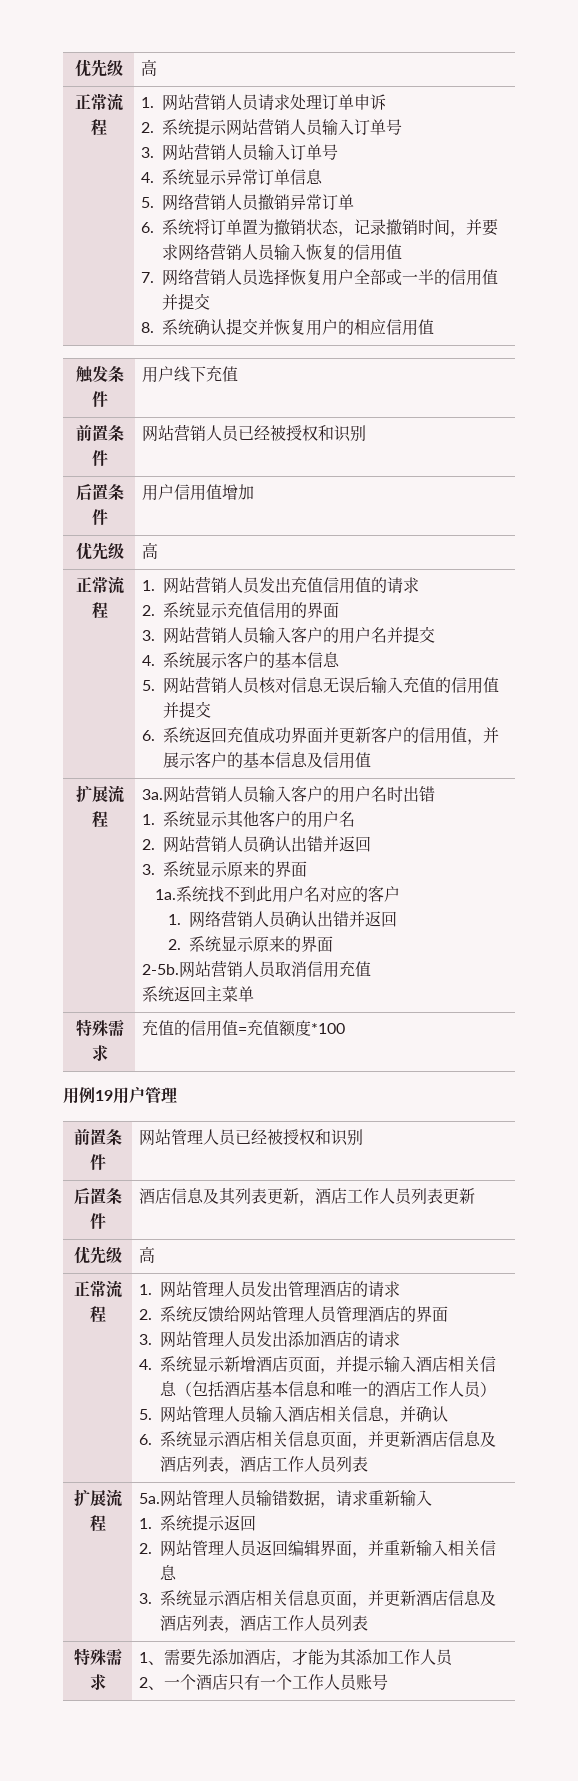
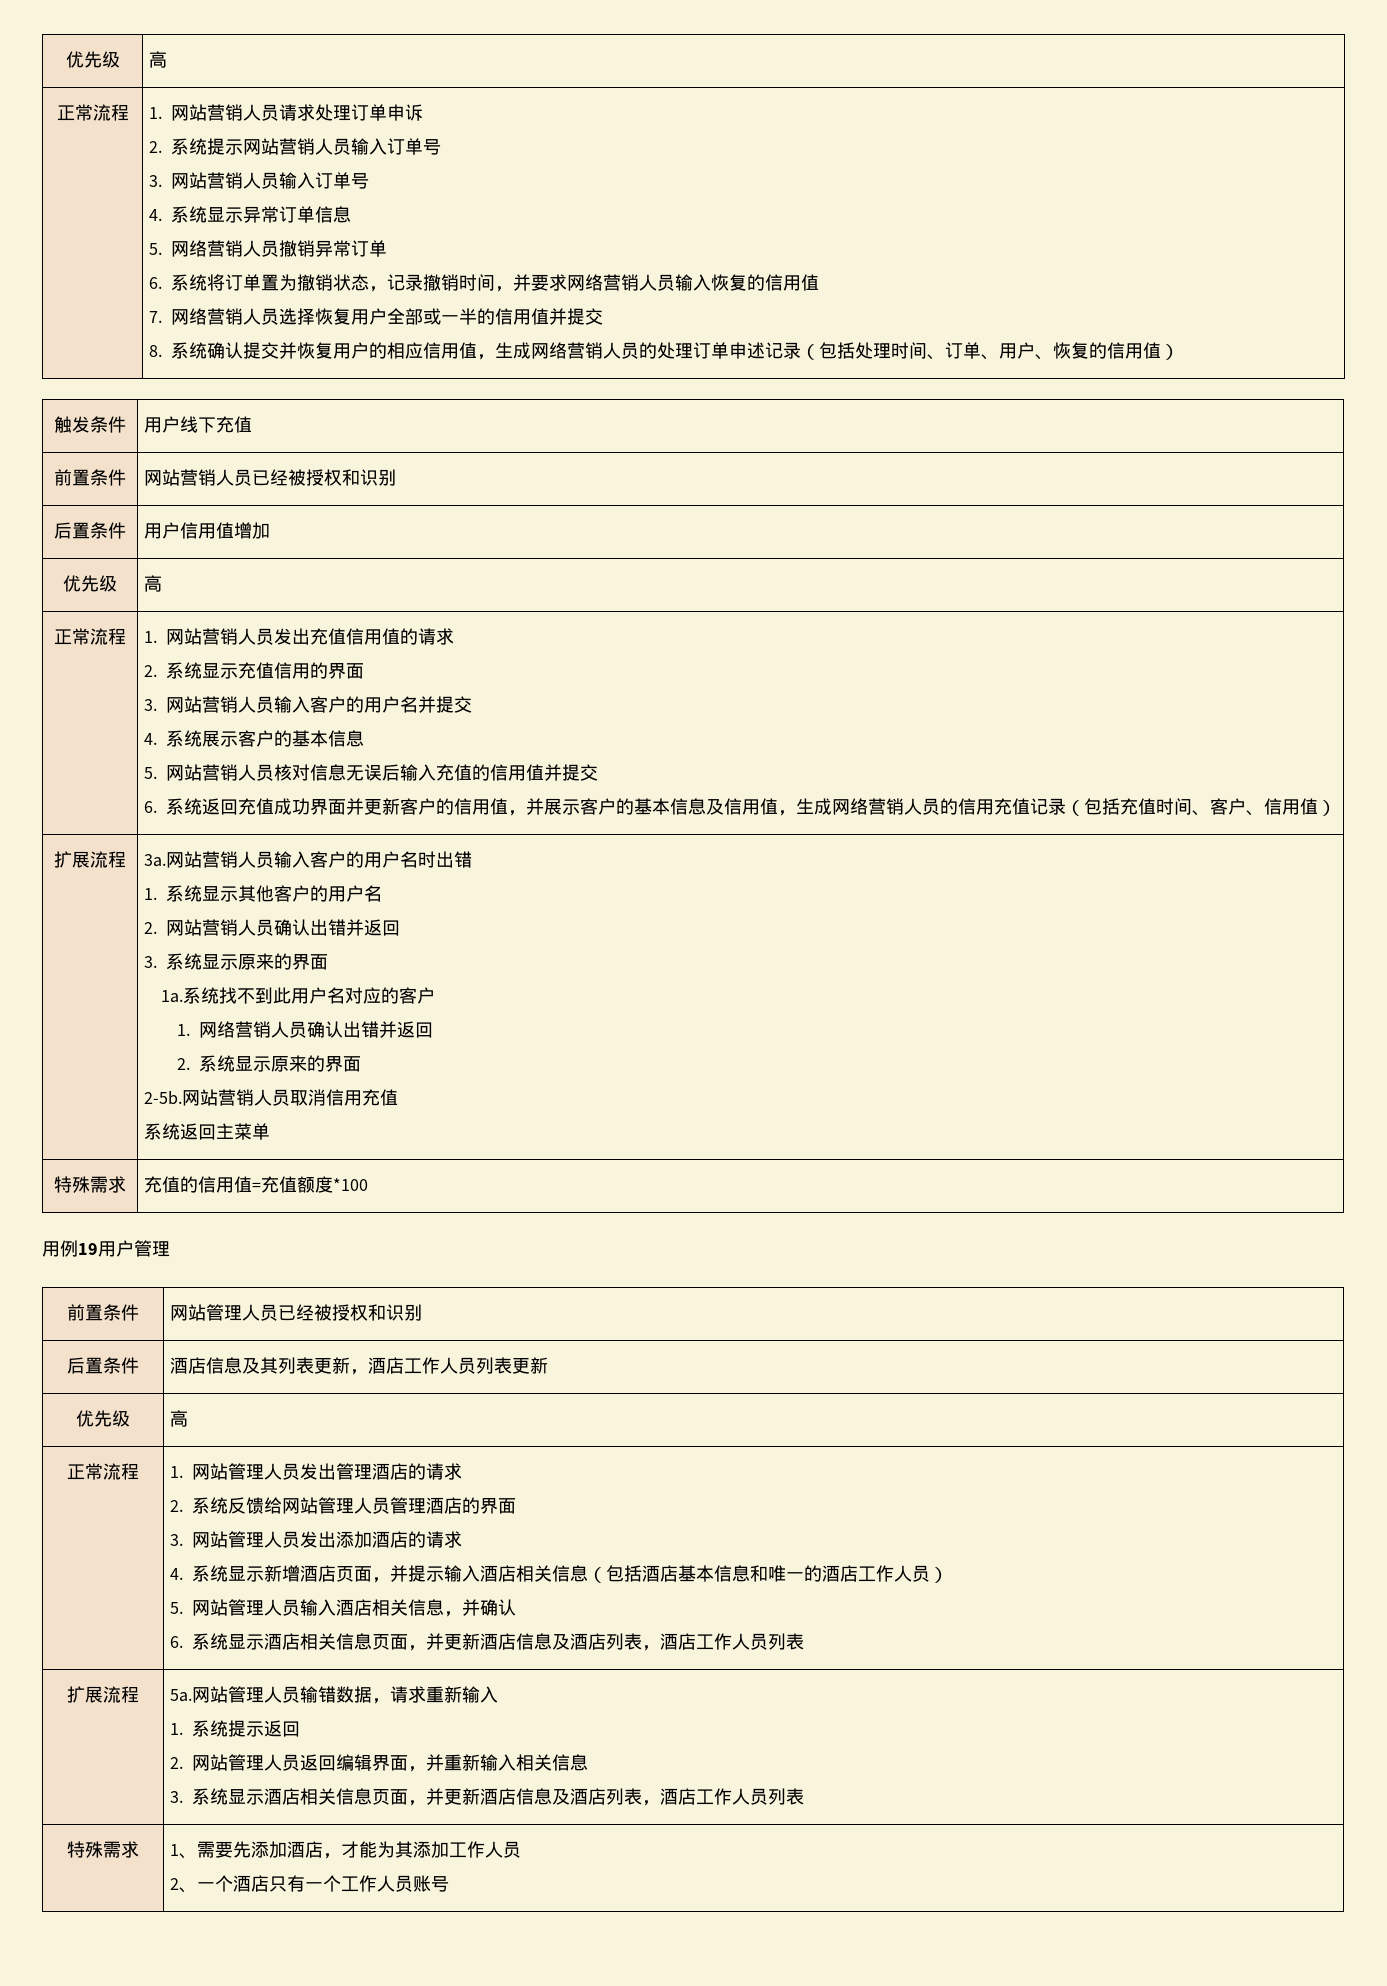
- 8.系统确认提交并恢复用户的相应信用值
+ 8.系统确认提交并恢复用户的相应信用值，生成网络营销人员的处理订单申述记录（包括处理时间、订单、用户、恢复的信用值）
- 6.系统返回充值成功界面并更新客户的信用值，并展示客户的基本信息及信用值
+ 6.系统返回充值成功界面并更新客户的信用值，并展示客户的基本信息及信用值，生成网络营销人员的信用充值记录（包括充值时间、客户、信用值）

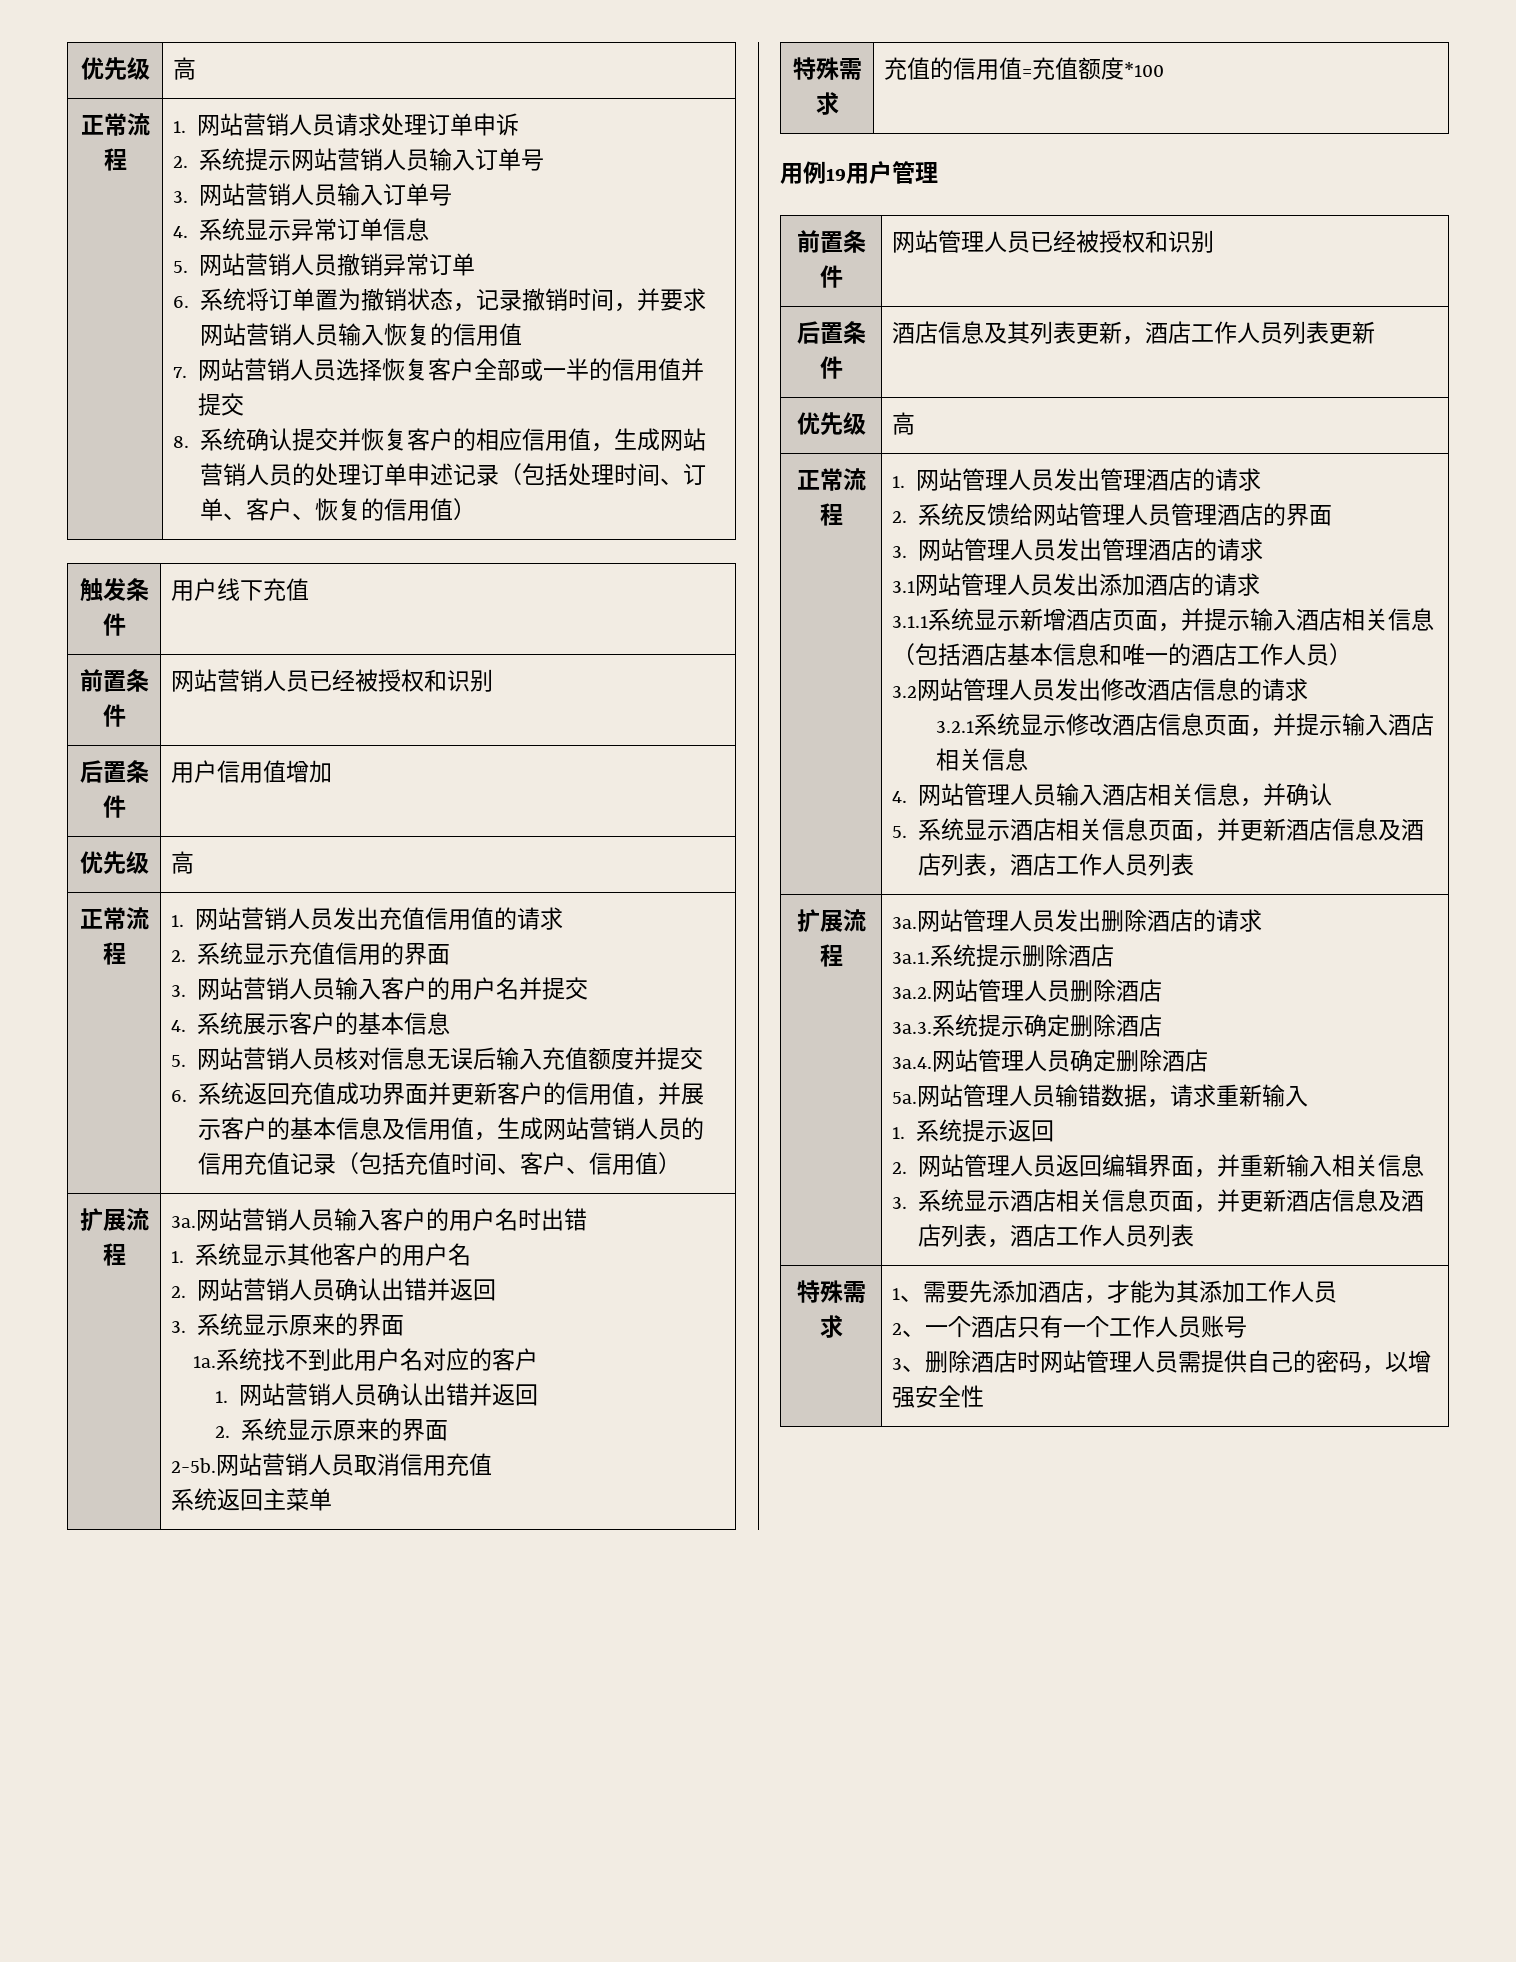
- 5.网络营销人员撤销异常订单
+ 5.网站营销人员撤销异常订单
- 6.系统将订单置为撤销状态，记录撤销时间，并要求网络营销人员输入恢复的信用值
+ 6.系统将订单置为撤销状态，记录撤销时间，并要求网站营销人员输入恢复的信用值
- 7.网络营销人员选择恢复用户全部或一半的信用值并提交
+ 7.网站营销人员选择恢复客户全部或一半的信用值并提交
- 8.系统确认提交并恢复用户的相应信用值，生成网络营销人员的处理订单申述记录（包括处理时间、订单、用户、恢复的信用值）
+ 8.系统确认提交并恢复客户的相应信用值，生成网站营销人员的处理订单申述记录（包括处理时间、订单、客户、恢复的信用值）
- 5.网站营销人员核对信息无误后输入充值的信用值并提交
+ 5.网站营销人员核对信息无误后输入充值额度并提交
- 6.系统返回充值成功界面并更新客户的信用值，并展示客户的基本信息及信用值，生成网络营销人员的信用充值记录（包括充值时间、客户、信用值）
+ 6.系统返回充值成功界面并更新客户的信用值，并展示客户的基本信息及信用值，生成网站营销人员的信用充值记录（包括充值时间、客户、信用值）
- 1.网络营销人员确认出错并返回
+ 1.网站营销人员确认出错并返回
- 3.网站管理人员发出添加酒店的请求
+ 3.网站管理人员发出管理酒店的请求
+ 3.1网站管理人员发出添加酒店的请求
- 4.系统显示新增酒店页面，并提示输入酒店相关信息（包括酒店基本信息和唯一的酒店工作人员）
+ 3.1.1系统显示新增酒店页面，并提示输入酒店相关信息（包括酒店基本信息和唯一的酒店工作人员）
- 5.网站管理人员输入酒店相关信息，并确认
+ 3.2网站管理人员发出修改酒店信息的请求
+ 3.2.1系统显示修改酒店信息页面，并提示输入酒店相关信息
+ 4.网站管理人员输入酒店相关信息，并确认
- 6.系统显示酒店相关信息页面，并更新酒店信息及酒店列表，酒店工作人员列表
+ 5.系统显示酒店相关信息页面，并更新酒店信息及酒店列表，酒店工作人员列表
+ 3a.网站管理人员发出删除酒店的请求
+ 3a.1.系统提示删除酒店
+ 3a.2.网站管理人员删除酒店
+ 3a.3.系统提示确定删除酒店
+ 3a.4.网站管理人员确定删除酒店
  特殊需求 | 1、需要先添加酒店，才能为其添加工作人员
  2、一个酒店只有一个工作人员账号
+ 3、删除酒店时网站管理人员需提供自己的密码，以增强安全性

